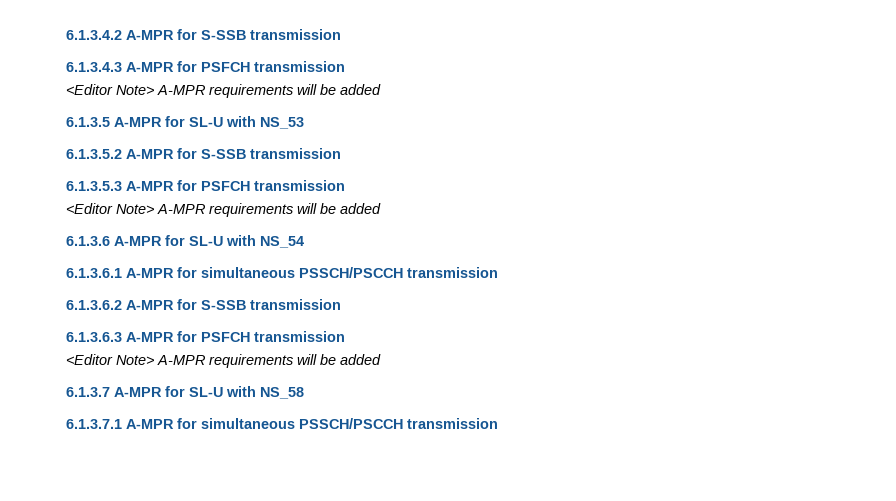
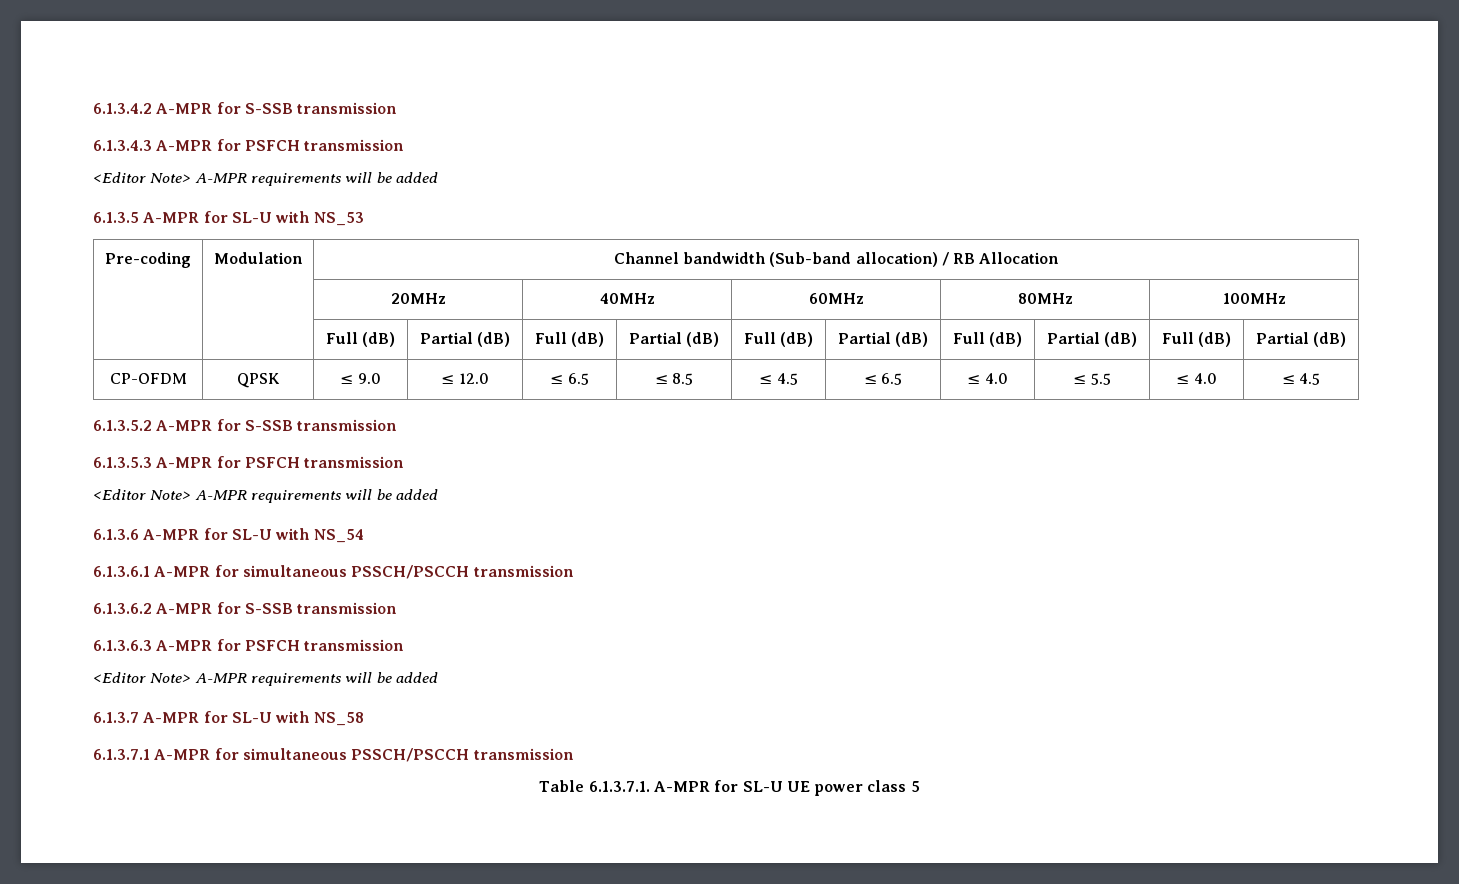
+ Pre-coding | Modulation | Channel bandwidth (Sub-band allocation) / RB Allocation
+ | | 20MHz | 40MHz | 60MHz | 80MHz | 100MHz
+ | | Full (dB) | Partial (dB) | Full (dB) | Partial (dB) | Full (dB) | Partial (dB) | Full (dB) | Partial (dB) | Full (dB) | Partial (dB)
+ CP-OFDM | QPSK | ≤ 9.0 | ≤ 12.0 | ≤ 6.5 | ≤ 8.5 | ≤ 4.5 | ≤ 6.5 | ≤ 4.0 | ≤ 5.5 | ≤ 4.0 | ≤ 4.5
+ Table 6.1.3.7.1. A-MPR for SL-U UE power class 5

